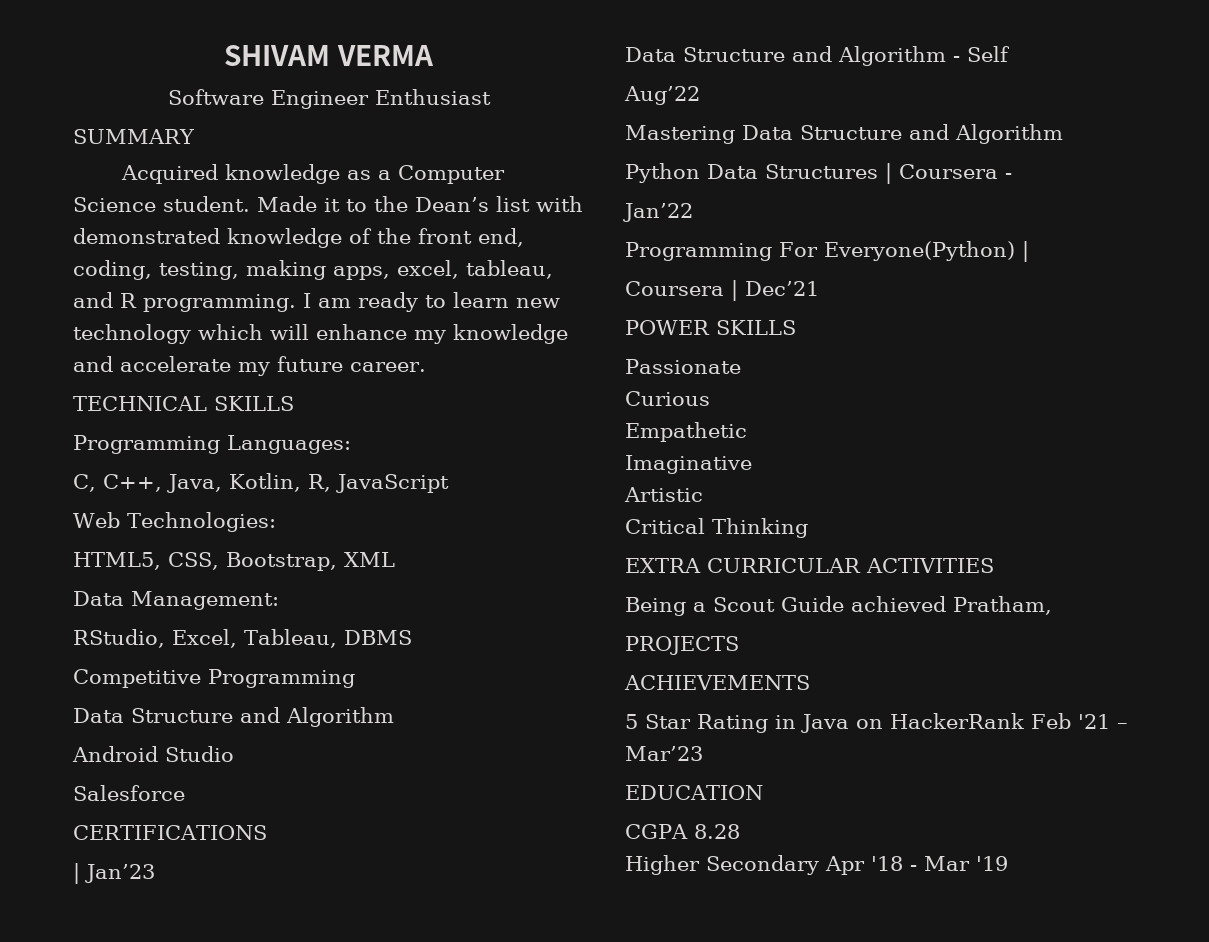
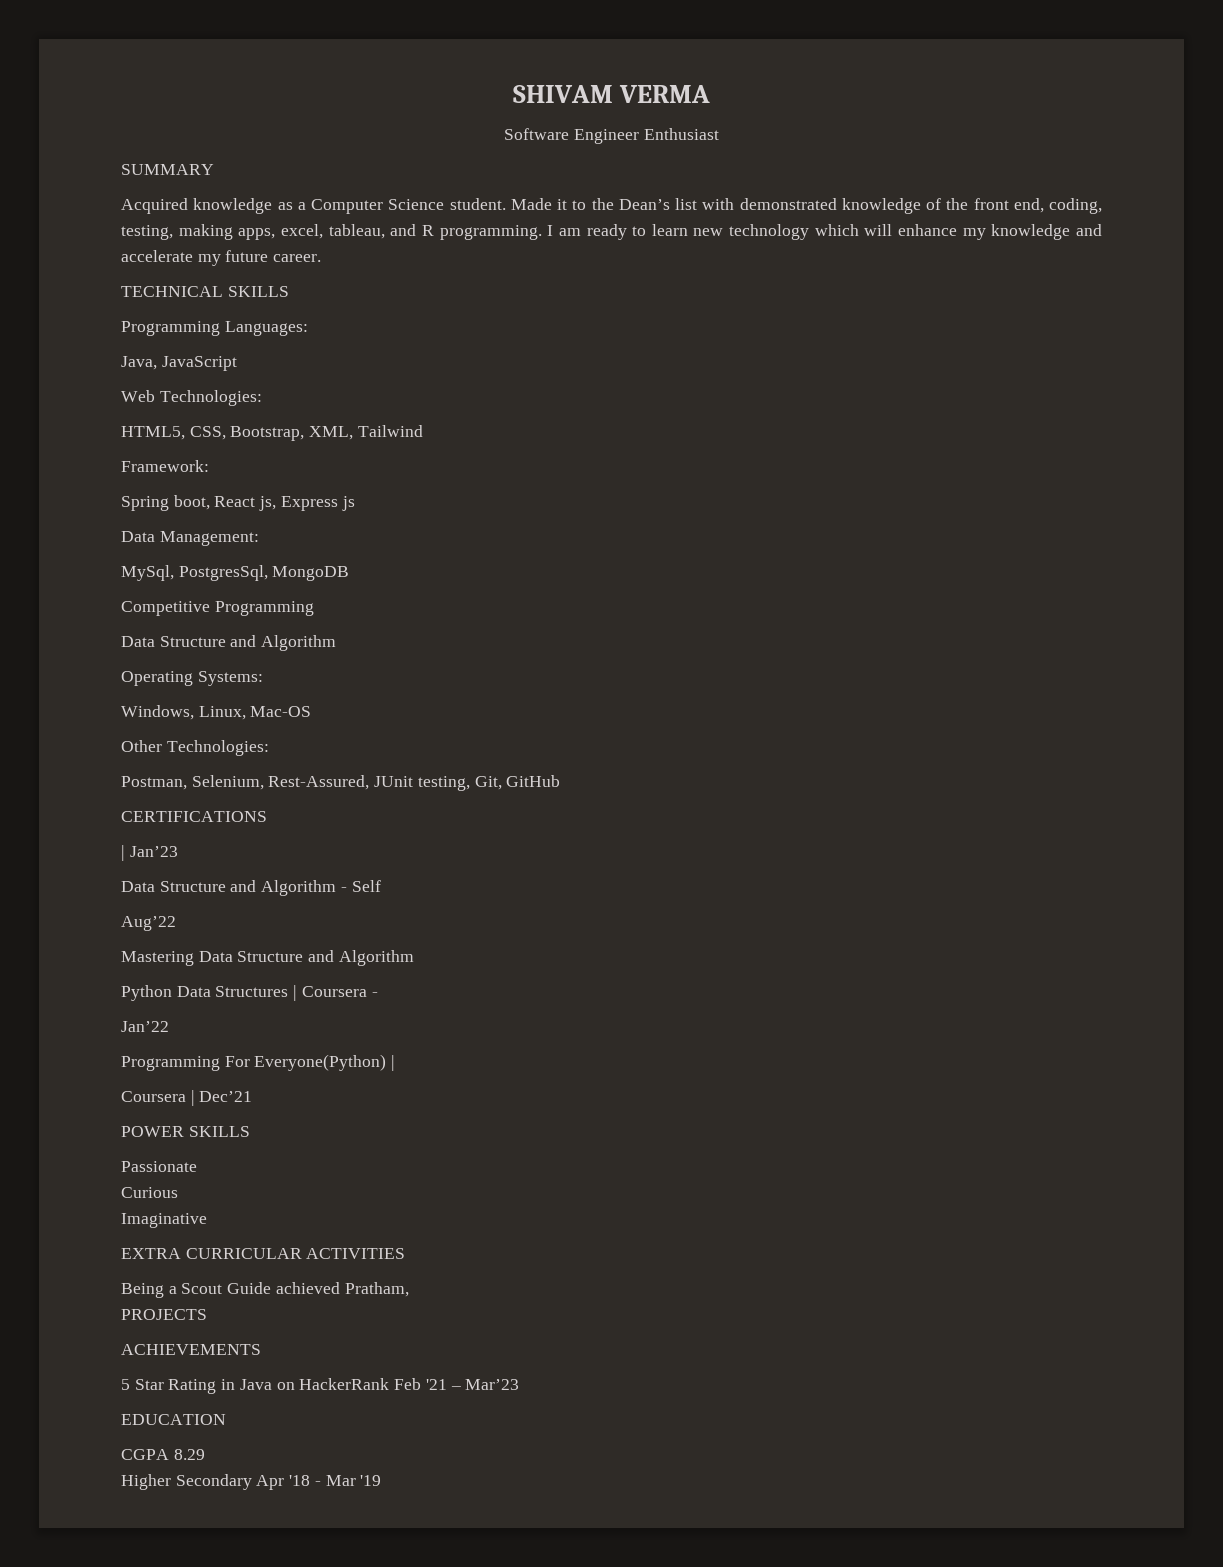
- C, C++, Java, Kotlin, R, JavaScript
+ Java, JavaScript
- HTML5, CSS, Bootstrap, XML
+ HTML5, CSS, Bootstrap, XML, Tailwind
+ Framework:
+ Spring boot, React js, Express js
  Data Management:
- RStudio, Excel, Tableau, DBMS
+ MySql, PostgresSql, MongoDB
- Android Studio
- Salesforce
+ Operating Systems:
+ Windows, Linux, Mac-OS
+ Other Technologies:
+ Postman, Selenium, Rest-Assured, JUnit testing, Git, GitHub
- Empathetic
- Artistic
- Critical Thinking
- CGPA 8.28
+ CGPA 8.29

